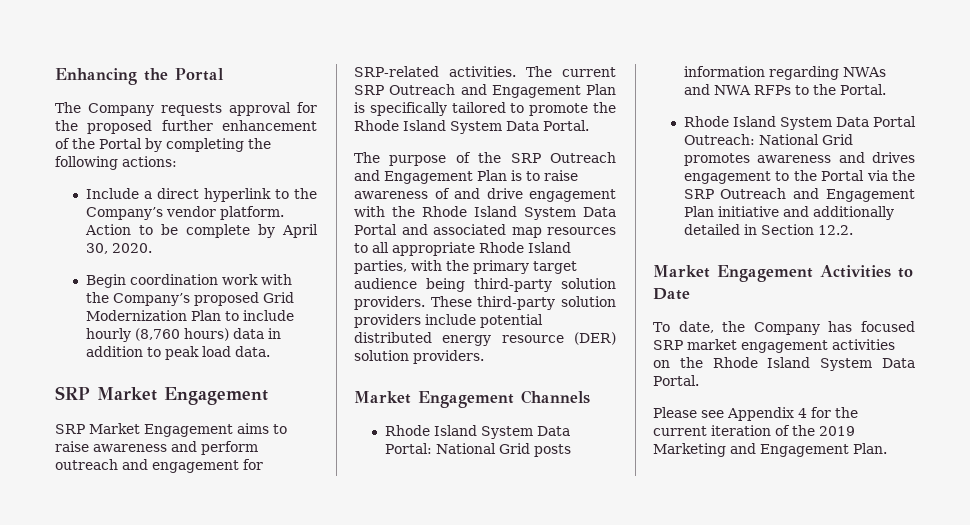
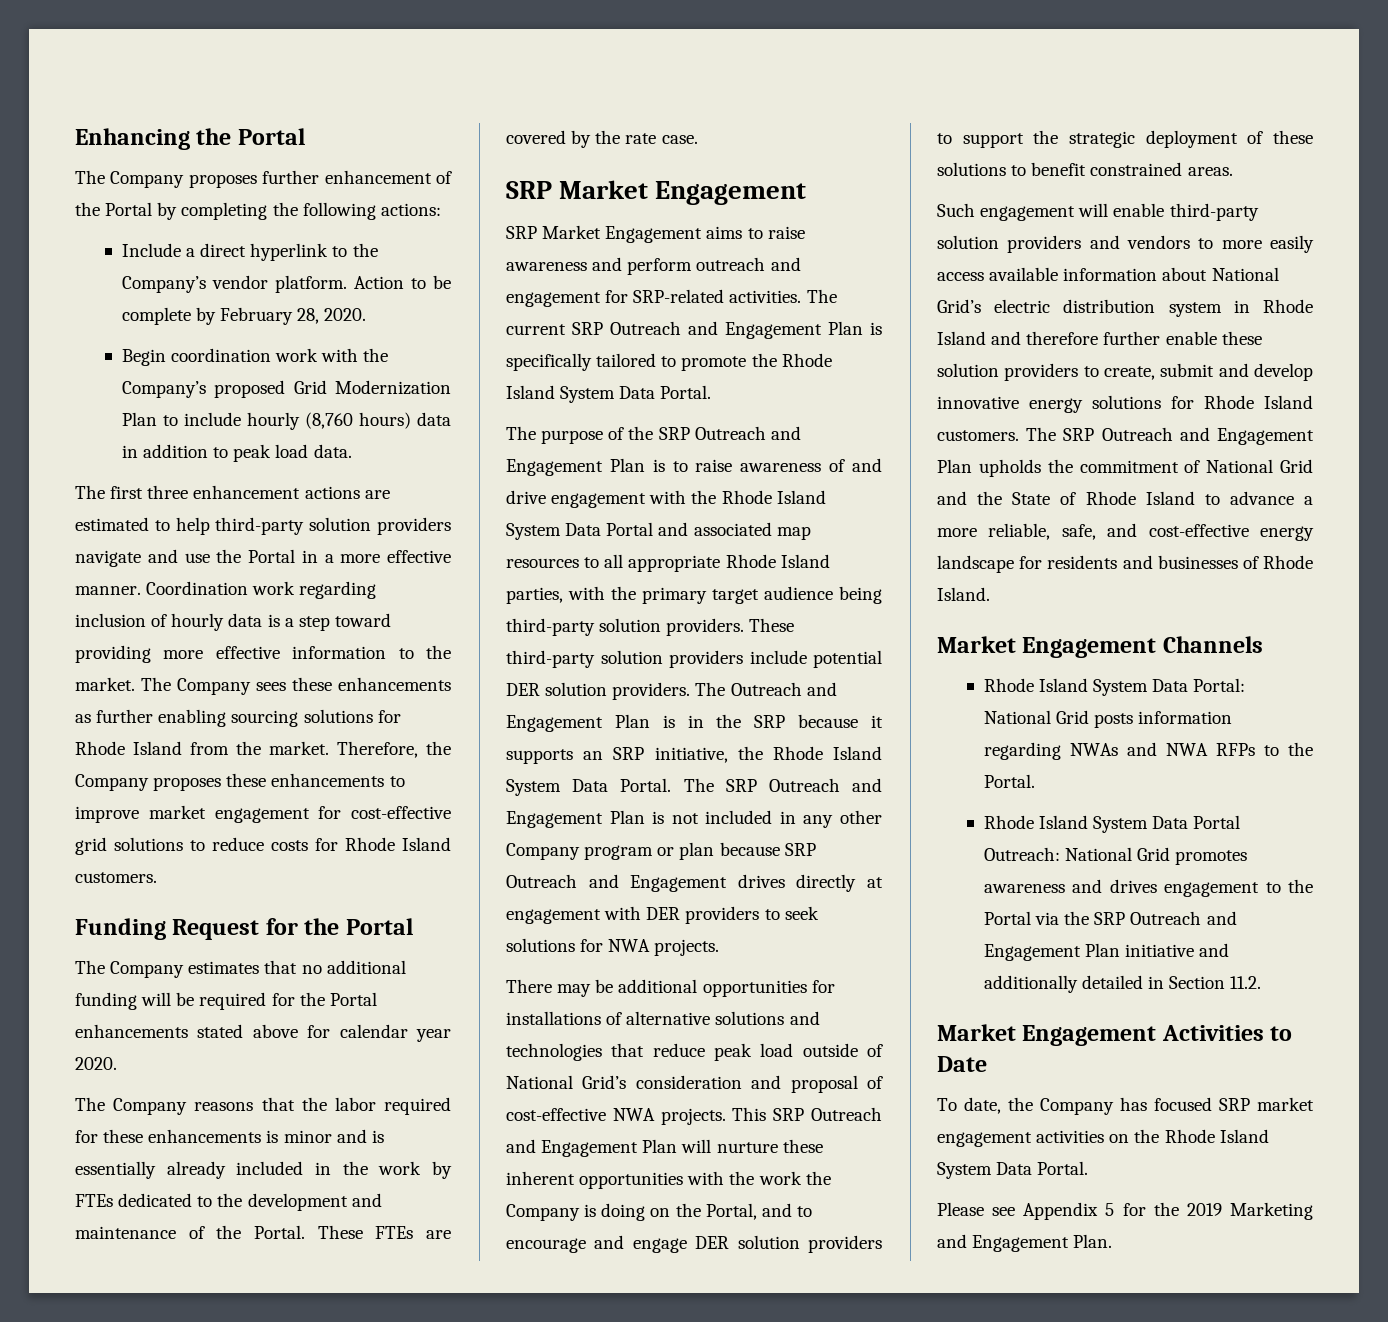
- The Company requests approval for the proposed further enhancement of the Portal by completing the following actions:
+ The Company proposes further enhancement of the Portal by completing the following actions:
- Action to be complete by April 30, 2020.
+ Action to be complete by February 28, 2020.
+ The first three enhancement actions are estimated to help third-party solution providers navigate and use the Portal in a more effective manner. Coordination work regarding inclusion of hourly data is a step toward providing more effective information to the market. The Company sees these enhancements as further enabling sourcing solutions for Rhode Island from the market. Therefore, the Company proposes these enhancements to improve market engagement for cost-effective grid solutions to reduce costs for Rhode Island customers.
+ Funding Request for the Portal
+ The Company estimates that no additional funding will be required for the Portal enhancements stated above for calendar year 2020.
+ The Company reasons that the labor required for these enhancements is minor and is essentially already included in the work by FTEs dedicated to the development and maintenance of the Portal. These FTEs are covered by the rate case.
- These third-party solution providers include potential distributed energy resource (DER) solution providers.
+ These third-party solution providers include potential DER solution providers. The Outreach and Engagement Plan is in the SRP because it supports an SRP initiative, the Rhode Island System Data Portal. The SRP Outreach and Engagement Plan is not included in any other Company program or plan because SRP Outreach and Engagement drives directly at engagement with DER providers to seek solutions for NWA projects.
+ There may be additional opportunities for installations of alternative solutions and technologies that reduce peak load outside of National Grid’s consideration and proposal of cost-effective NWA projects. This SRP Outreach and Engagement Plan will nurture these inherent opportunities with the work the Company is doing on the Portal, and to encourage and engage DER solution providers to support the strategic deployment of these solutions to benefit constrained areas.
+ Such engagement will enable third-party solution providers and vendors to more easily access available information about National Grid’s electric distribution system in Rhode Island and therefore further enable these solution providers to create, submit and develop innovative energy solutions for Rhode Island customers. The SRP Outreach and Engagement Plan upholds the commitment of National Grid and the State of Rhode Island to advance a more reliable, safe, and cost-effective energy landscape for residents and businesses of Rhode Island.
- Rhode Island System Data Portal Outreach: National Grid promotes awareness and drives engagement to the Portal via the SRP Outreach and Engagement Plan initiative and additionally detailed in Section 12.2.
+ Rhode Island System Data Portal Outreach: National Grid promotes awareness and drives engagement to the Portal via the SRP Outreach and Engagement Plan initiative and additionally detailed in Section 11.2.
- Please see Appendix 4 for the current iteration of the 2019 Marketing and Engagement Plan.
+ Please see Appendix 5 for the 2019 Marketing and Engagement Plan.

